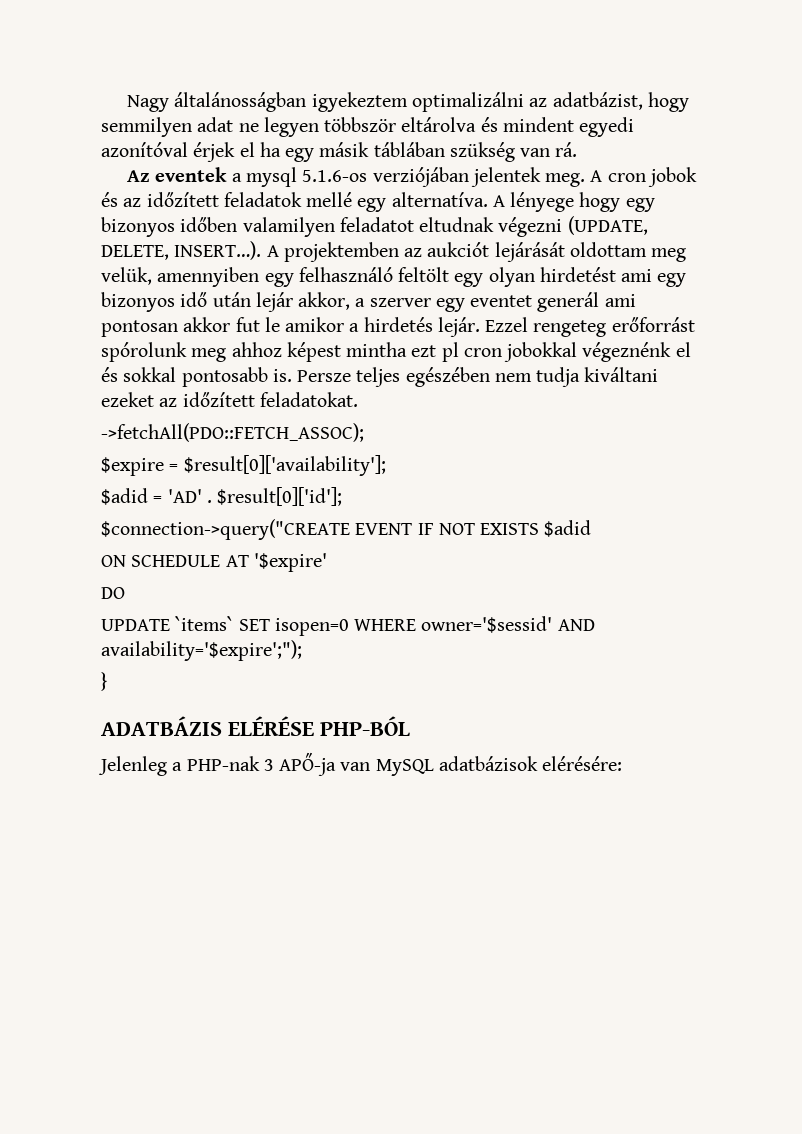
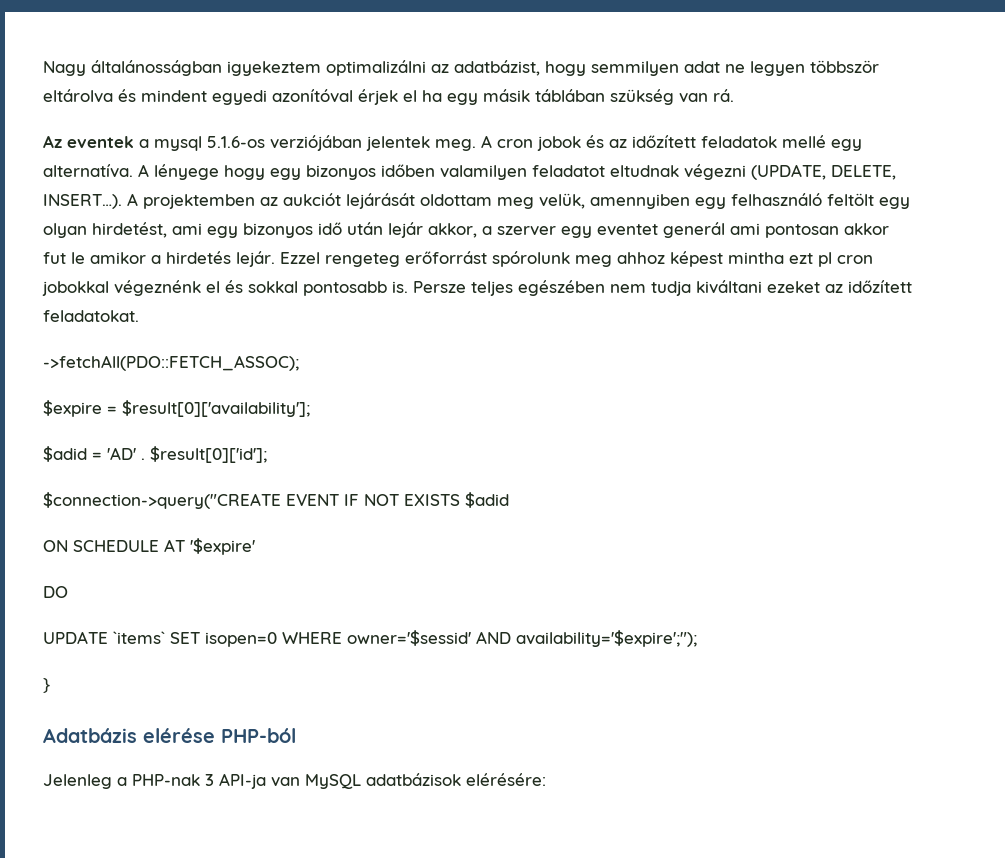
- A projektemben az aukciót lejárását oldottam meg velük, amennyiben egy felhasználó feltölt egy olyan hirdetést ami egy bizonyos idő után lejár akkor, a szerver egy eventet generál ami pontosan akkor fut le amikor a hirdetés lejár.
+ A projektemben az aukciót lejárását oldottam meg velük, amennyiben egy felhasználó feltölt egy olyan hirdetést, ami egy bizonyos idő után lejár akkor, a szerver egy eventet generál ami pontosan akkor fut le amikor a hirdetés lejár.
- ADATBÁZIS ELÉRÉSE PHP-BÓL
+ Adatbázis elérése PHP-ból
- Jelenleg a PHP-nak 3 APŐ-ja van MySQL adatbázisok elérésére:
+ Jelenleg a PHP-nak 3 API-ja van MySQL adatbázisok elérésére:

